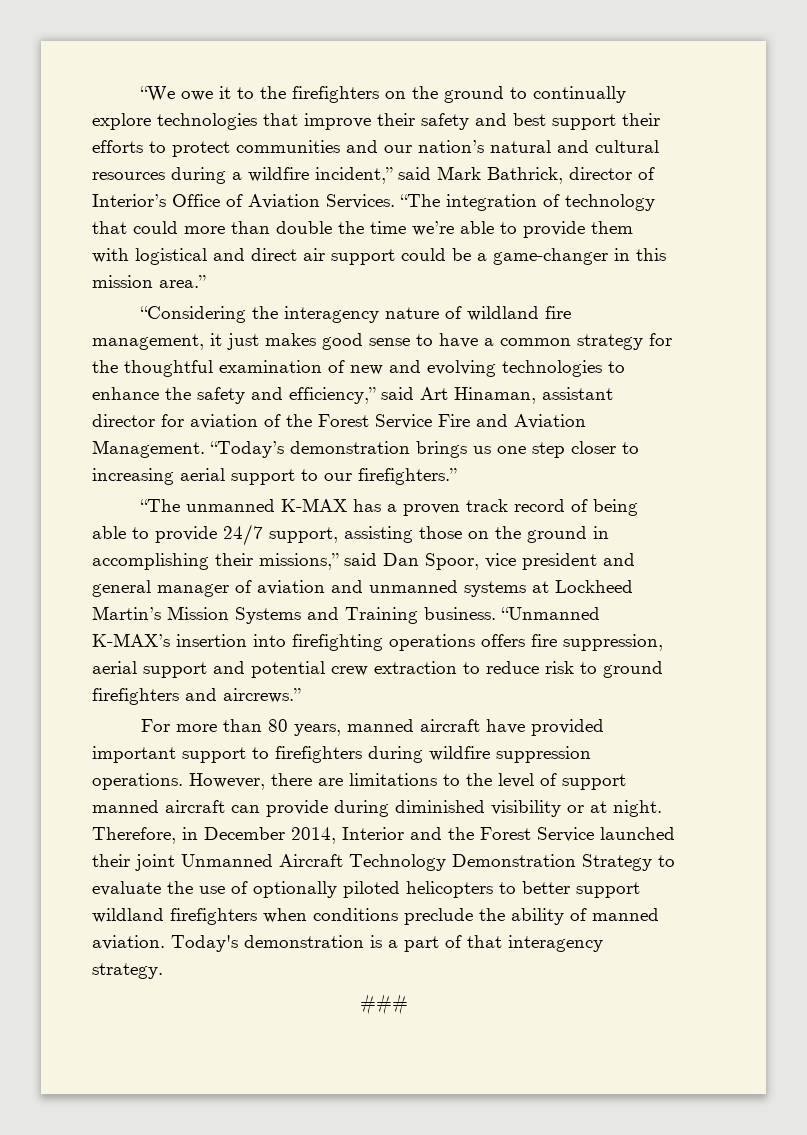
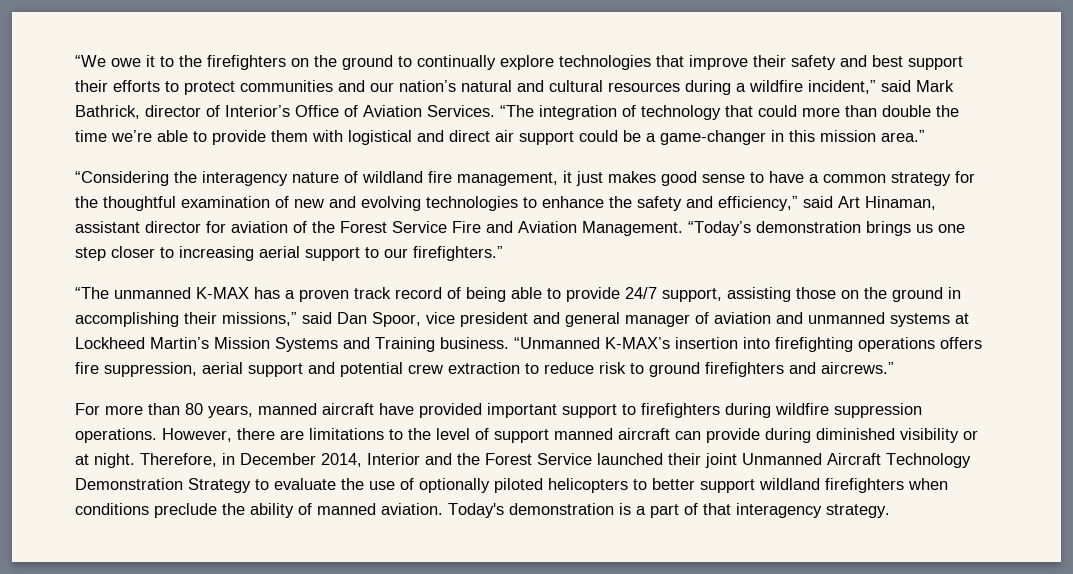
- ###

